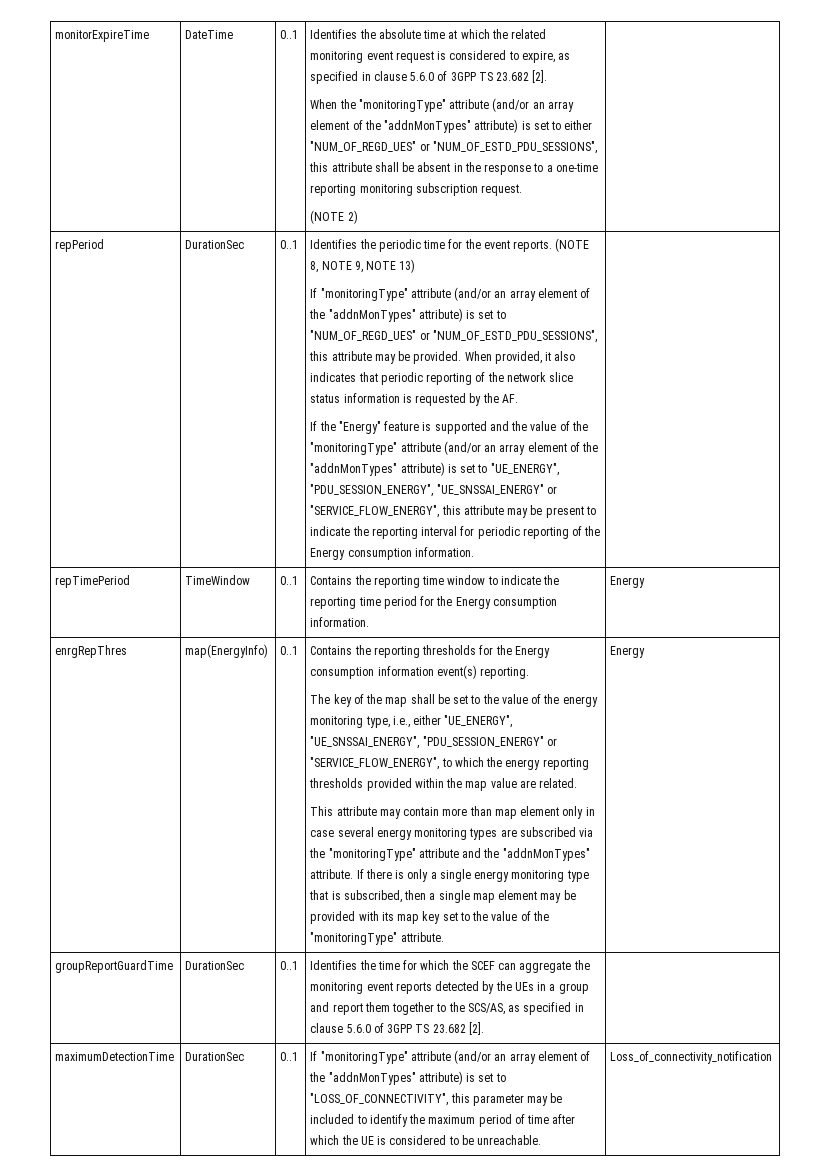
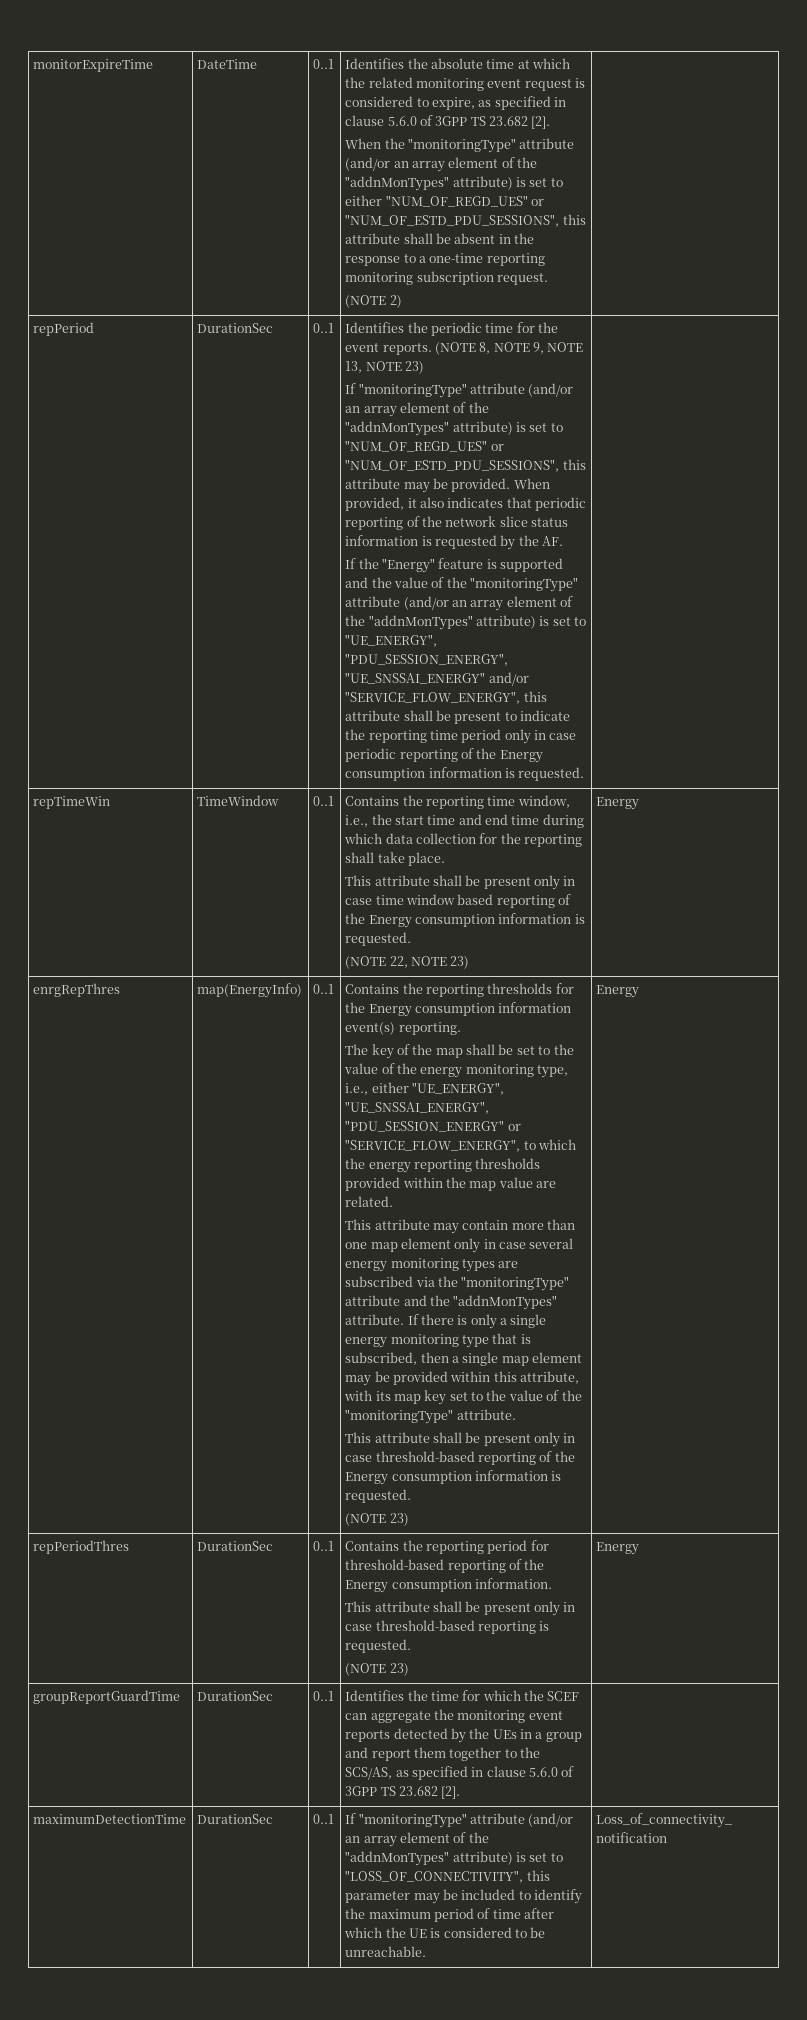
- (NOTE 8, NOTE 9, NOTE 13)
+ (NOTE 8, NOTE 9, NOTE 13, NOTE 23)
- If the "Energy" feature is supported and the value of the "monitoringType" attribute (and/or an array element of the "addnMonTypes" attribute) is set to "UE_ENERGY", "PDU_SESSION_ENERGY", "UE_SNSSAI_ENERGY" or "SERVICE_FLOW_ENERGY", this attribute may be present to indicate the reporting interval for periodic reporting of the Energy consumption information. |
- repTimePeriod | TimeWindow | 0..1 | Contains the reporting time window to indicate the reporting time period for the Energy consumption information. | Energy
+ If the "Energy" feature is supported and the value of the "monitoringType" attribute (and/or an array element of the "addnMonTypes" attribute) is set to "UE_ENERGY", "PDU_SESSION_ENERGY", "UE_SNSSAI_ENERGY" and/or "SERVICE_FLOW_ENERGY", this attribute shall be present to indicate the reporting time period only in case periodic reporting of the Energy consumption information is requested. |
+ repTimeWin | TimeWindow | 0..1 | Contains the reporting time window, i.e., the start time and end time during which data collection for the reporting shall take place.
+ This attribute shall be present only in case time window based reporting of the Energy consumption information is requested.
+ (NOTE 22, NOTE 23) | Energy
- This attribute may contain more than map element only in case several energy monitoring types are subscribed via the "monitoringType" attribute and the "addnMonTypes" attribute.
+ This attribute may contain more than one map element only in case several energy monitoring types are subscribed via the "monitoringType" attribute and the "addnMonTypes" attribute.
- If there is only a single energy monitoring type that is subscribed, then a single map element may be provided with its map key set to the value of the "monitoringType" attribute. | Energy
+ If there is only a single energy monitoring type that is subscribed, then a single map element may be provided within this attribute, with its map key set to the value of the "monitoringType" attribute.
+ This attribute shall be present only in case threshold-based reporting of the Energy consumption information is requested.
+ (NOTE 23) | Energy
+ repPeriodThres | DurationSec | 0..1 | Contains the reporting period for threshold-based reporting of the Energy consumption information.
+ This attribute shall be present only in case threshold-based reporting is requested.
+ (NOTE 23) | Energy

